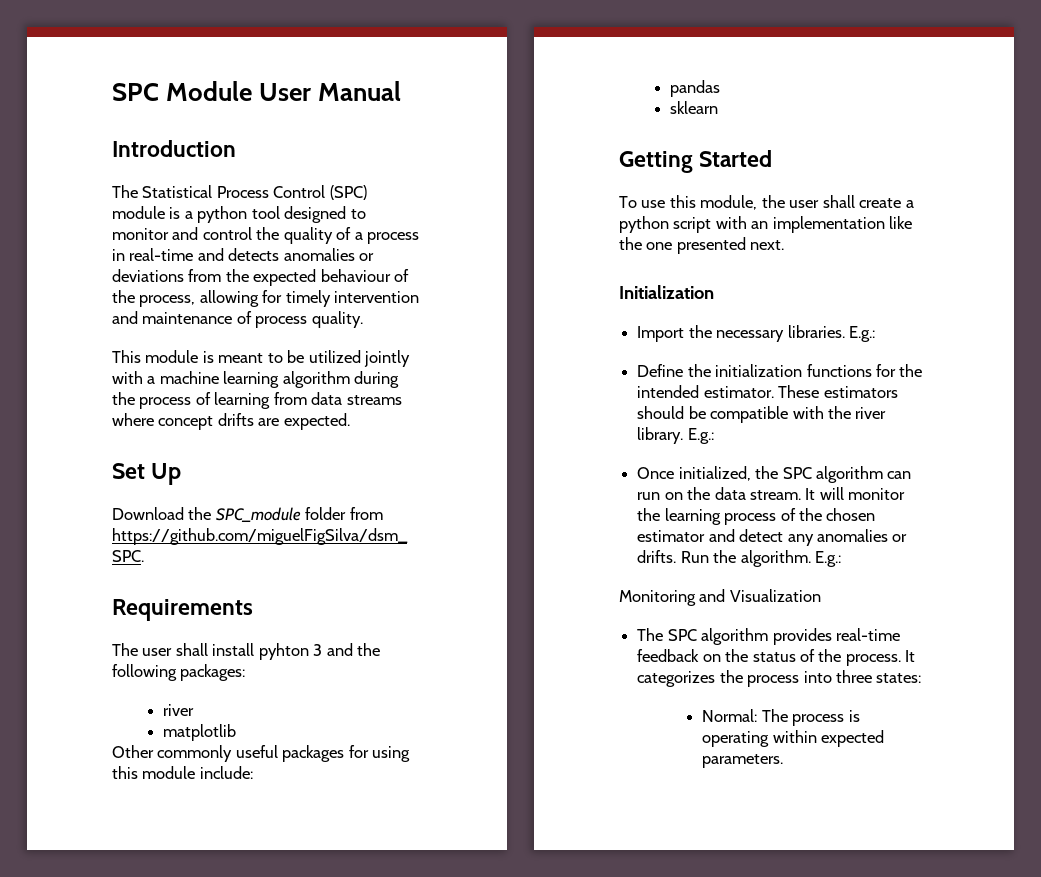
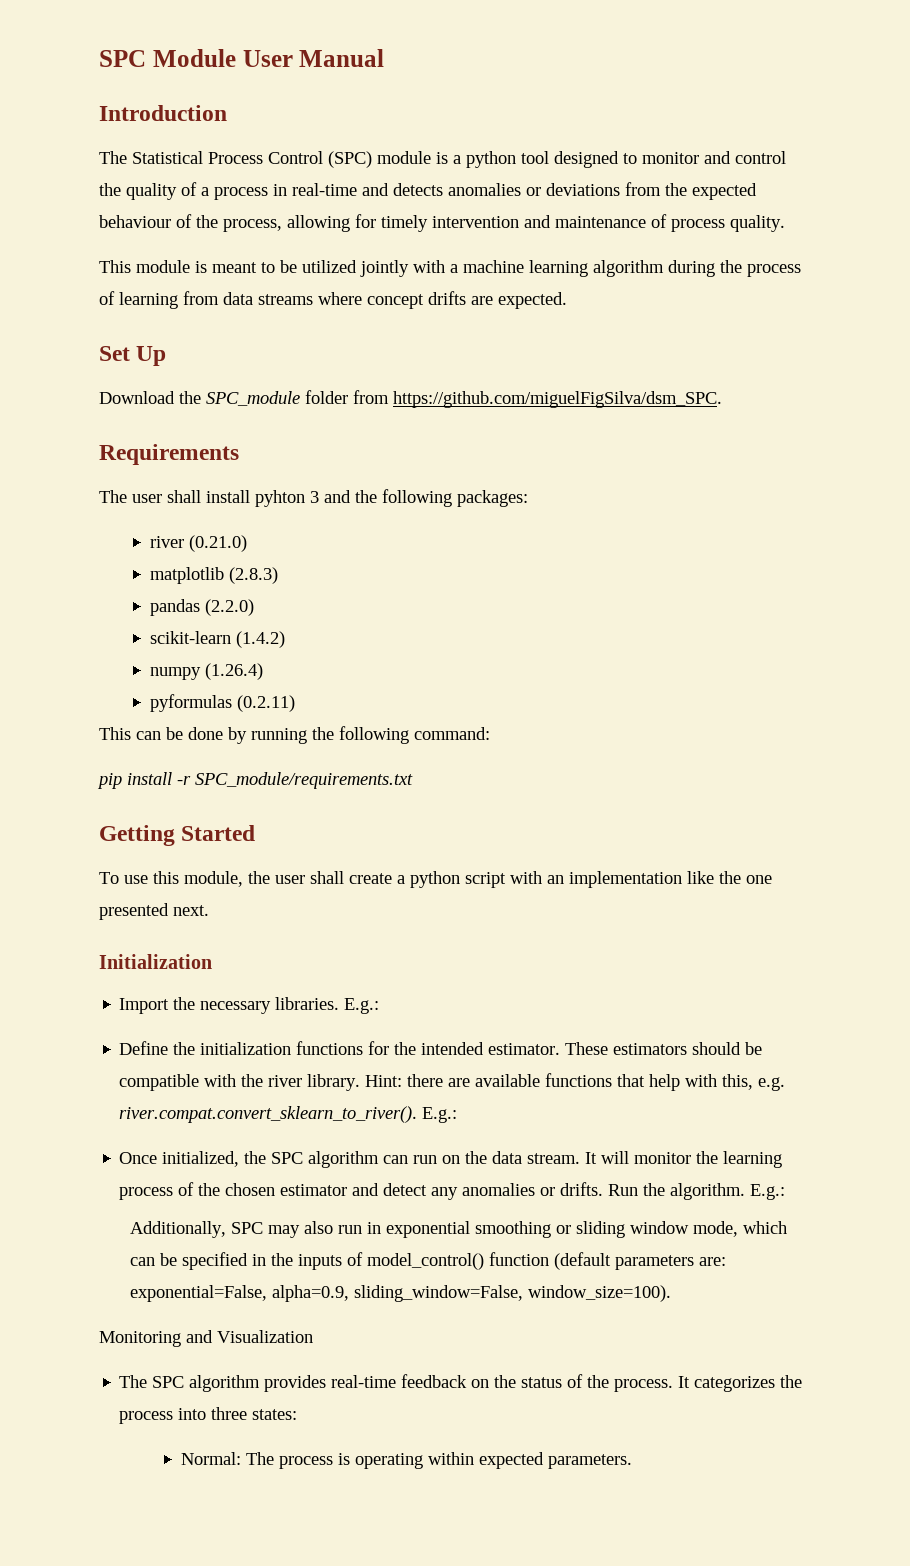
  The user shall install pyhton 3 and the following packages:
- river
+ river (0.21.0)
- matplotlib
- Other commonly useful packages for using this module include:
- pandas
- sklearn
+ matplotlib (2.8.3)
+ pandas (2.2.0)
+ scikit-learn (1.4.2)
+ numpy (1.26.4)
+ pyformulas (0.2.11)
+ This can be done by running the following command:
+ pip install -r SPC_module/requirements.txt
- These estimators should be compatible with the river library. E.g.:
+ These estimators should be compatible with the river library. Hint: there are available functions that help with this, e.g. river.compat.convert_sklearn_to_river(). E.g.:
+ Additionally, SPC may also run in exponential smoothing or sliding window mode, which can be specified in the inputs of model_control() function (default parameters are: exponential=False, alpha=0.9, sliding_window=False, window_size=100).

